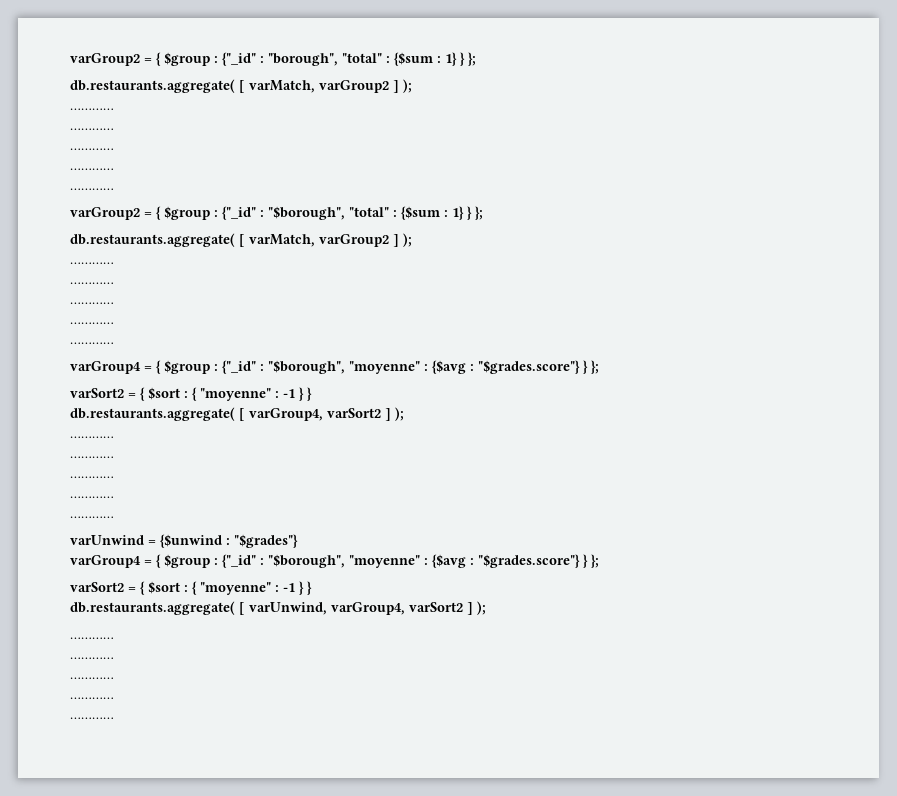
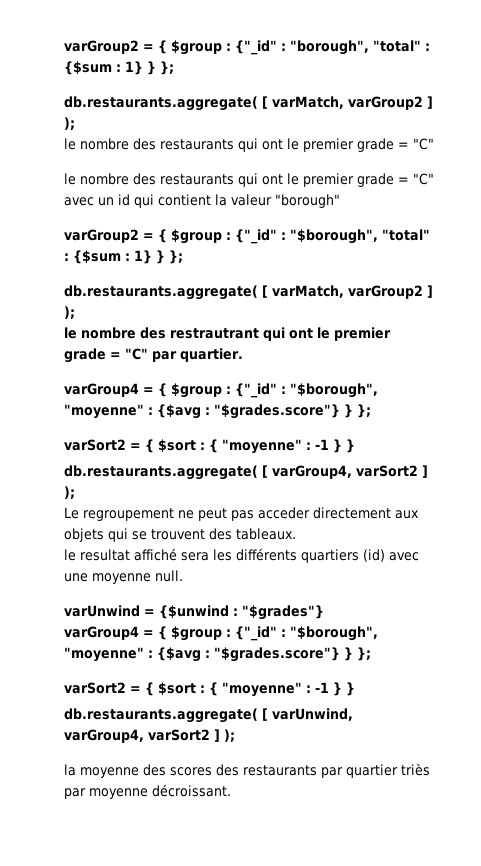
  varGroup2 = { $group : {"_id" : "borough", "total" : {$sum : 1} } };
  db.restaurants.aggregate( [ varMatch, varGroup2 ] );
- …………
- …………
- …………
- …………
- …………
+ le nombre des restaurants qui ont le premier grade = "C"
+ le nombre des restaurants qui ont le premier grade = "C" avec un id qui contient la valeur "borough"
  varGroup2 = { $group : {"_id" : "$borough", "total" : {$sum : 1} } };
  db.restaurants.aggregate( [ varMatch, varGroup2 ] );
- …………
- …………
- …………
- …………
- …………
+ le nombre des restrautrant qui ont le premier grade = "C" par quartier.
  db.restaurants.aggregate( [ varGroup4, varSort2 ] );
- …………
- …………
- …………
- …………
- …………
+ Le regroupement ne peut pas acceder directement aux objets qui se trouvent des tableaux.
+ le resultat affiché sera les différents quartiers (id) avec une moyenne null.
  db.restaurants.aggregate( [ varUnwind, varGroup4, varSort2 ] );
- …………
- …………
- …………
- …………
- …………
+ la moyenne des scores des restaurants par quartier triès par moyenne décroissant.

